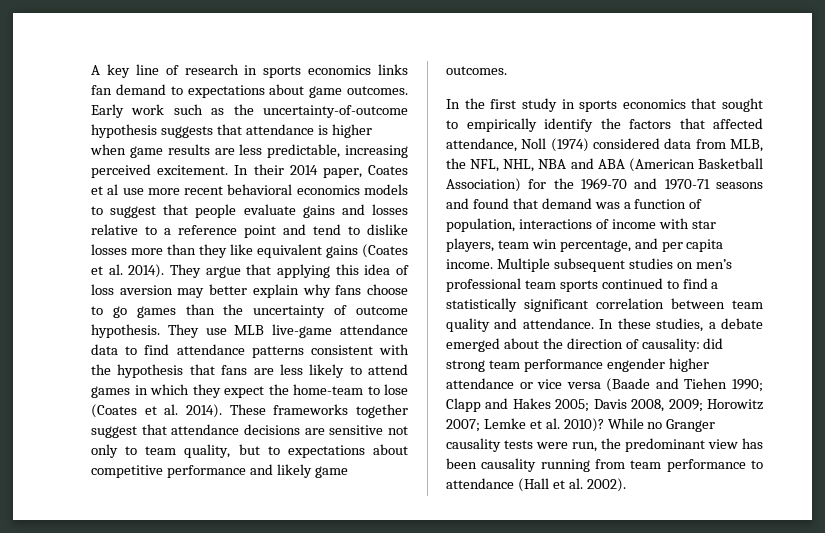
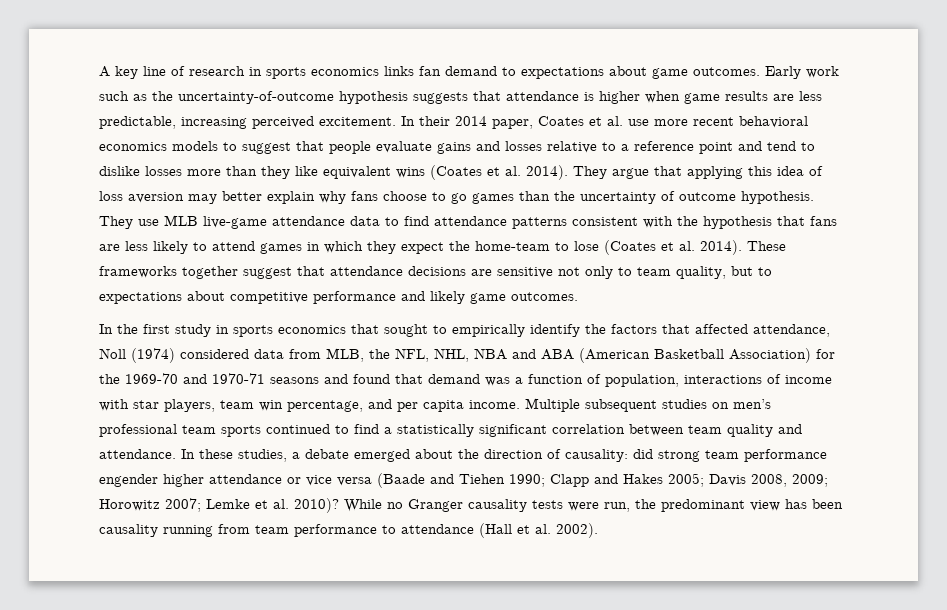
- In their 2014 paper, Coates et al use more recent behavioral economics models to suggest that people evaluate gains and losses relative to a reference point and tend to dislike losses more than they like equivalent gains (Coates et al. 2014).
+ In their 2014 paper, Coates et al. use more recent behavioral economics models to suggest that people evaluate gains and losses relative to a reference point and tend to dislike losses more than they like equivalent wins (Coates et al. 2014).

